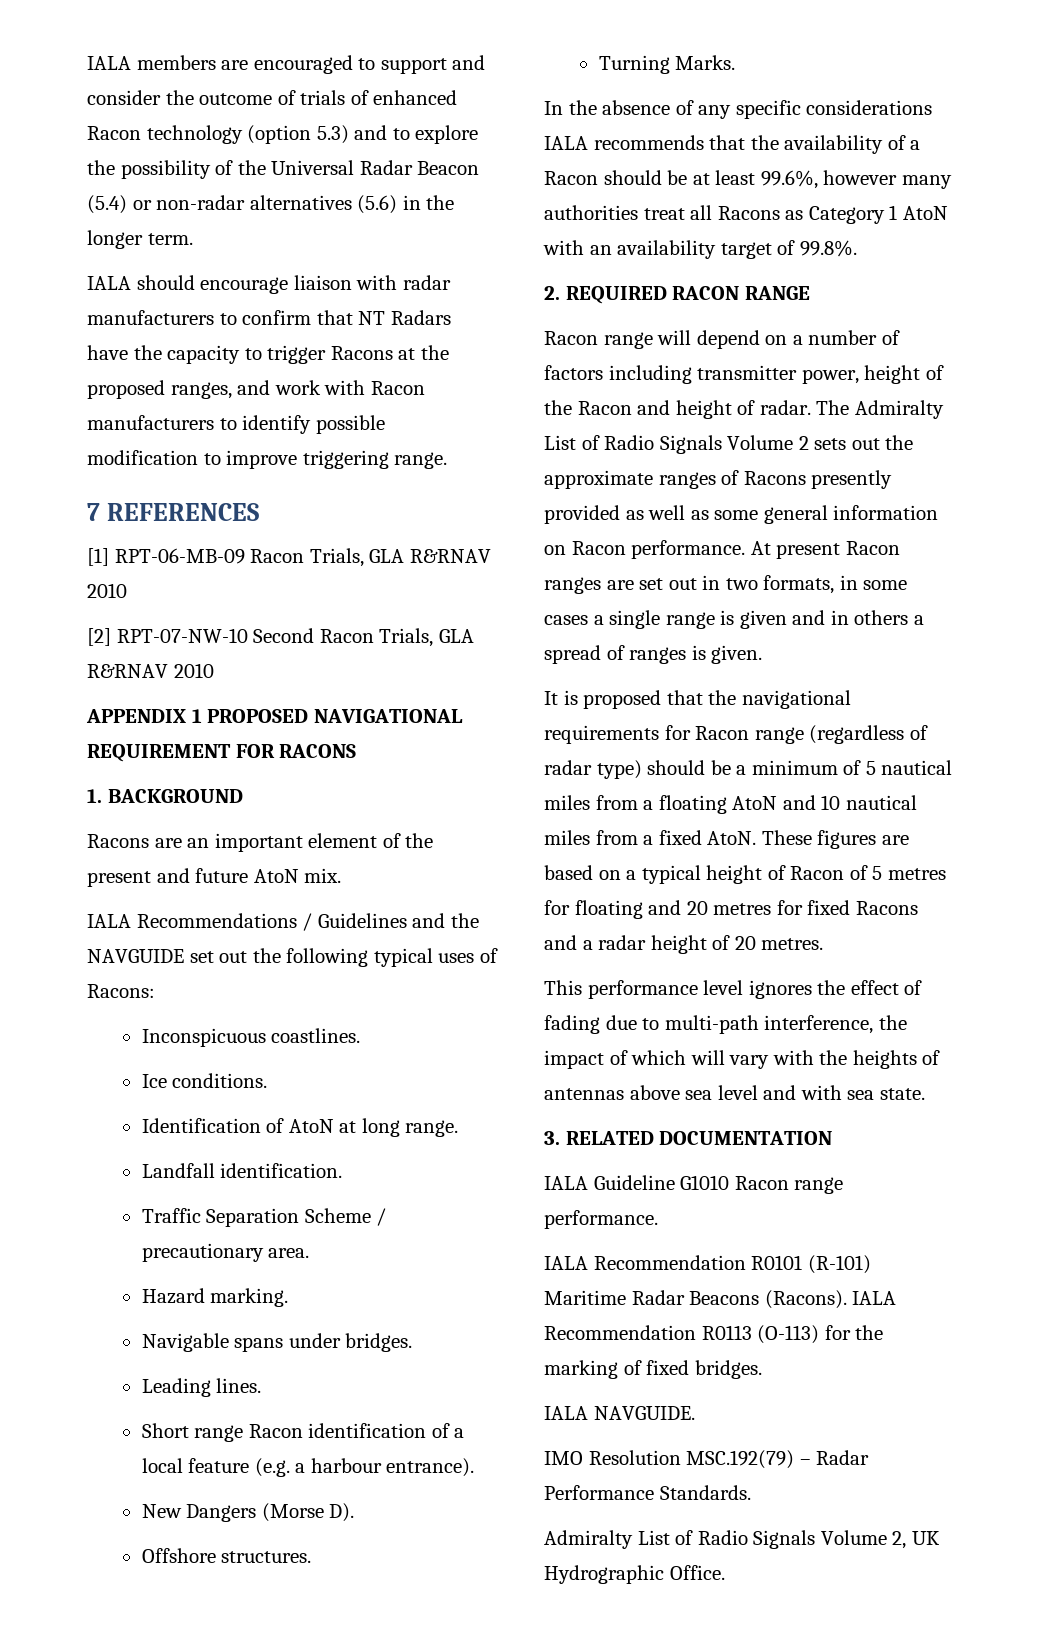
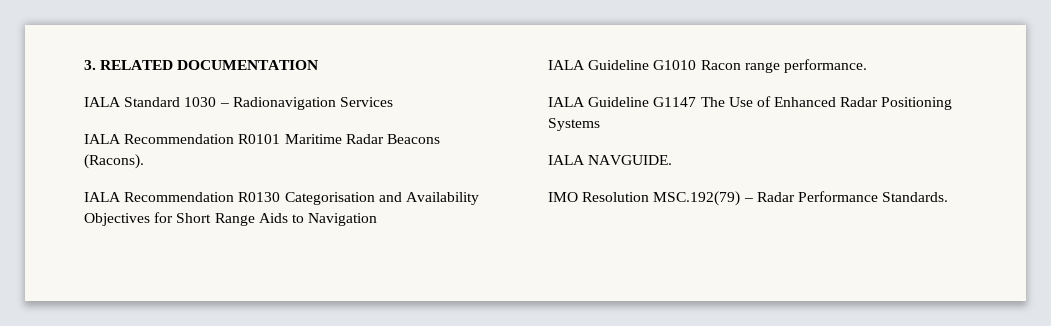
- IALA members are encouraged to support and consider the outcome of trials of enhanced Racon technology (option 5.3) and to explore the possibility of the Universal Radar Beacon (5.4) or non-radar alternatives (5.6) in the longer term.
- IALA should encourage liaison with radar manufacturers to confirm that NT Radars have the capacity to trigger Racons at the proposed ranges, and work with Racon manufacturers to identify possible modification to improve triggering range.
- 7 REFERENCES
- [1] RPT-06-MB-09 Racon Trials, GLA R&RNAV 2010
- [2] RPT-07-NW-10 Second Racon Trials, GLA R&RNAV 2010
- APPENDIX 1 PROPOSED NAVIGATIONAL REQUIREMENT FOR RACONS
- 1. BACKGROUND
- Racons are an important element of the present and future AtoN mix.
- IALA Recommendations / Guidelines and the NAVGUIDE set out the following typical uses of Racons:
- Inconspicuous coastlines.
- Ice conditions.
- Identification of AtoN at long range.
- Landfall identification.
- Traffic Separation Scheme / precautionary area.
- Hazard marking.
- Navigable spans under bridges.
- Leading lines.
- Short range Racon identification of a local feature (e.g. a harbour entrance).
- New Dangers (Morse D).
- Offshore structures.
- Turning Marks.
- In the absence of any specific considerations IALA recommends that the availability of a Racon should be at least 99.6%, however many authorities treat all Racons as Category 1 AtoN with an availability target of 99.8%.
- 2. REQUIRED RACON RANGE
- Racon range will depend on a number of factors including transmitter power, height of the Racon and height of radar. The Admiralty List of Radio Signals Volume 2 sets out the approximate ranges of Racons presently provided as well as some general information on Racon performance. At present Racon ranges are set out in two formats, in some cases a single range is given and in others a spread of ranges is given.
- It is proposed that the navigational requirements for Racon range (regardless of radar type) should be a minimum of 5 nautical miles from a floating AtoN and 10 nautical miles from a fixed AtoN. These figures are based on a typical height of Racon of 5 metres for floating and 20 metres for fixed Racons and a radar height of 20 metres.
- This performance level ignores the effect of fading due to multi-path interference, the impact of which will vary with the heights of antennas above sea level and with sea state.
  3. RELATED DOCUMENTATION
+ IALA Standard 1030 – Radionavigation Services
+ IALA Recommendation R0101 Maritime Radar Beacons (Racons).
+ IALA Recommendation R0130 Categorisation and Availability Objectives for Short Range Aids to Navigation
- IALA Recommendation R0101 (R-101) Maritime Radar Beacons (Racons). IALA Recommendation R0113 (O-113) for the marking of fixed bridges.
+ IALA Guideline G1147 The Use of Enhanced Radar Positioning Systems
- Admiralty List of Radio Signals Volume 2, UK Hydrographic Office.

